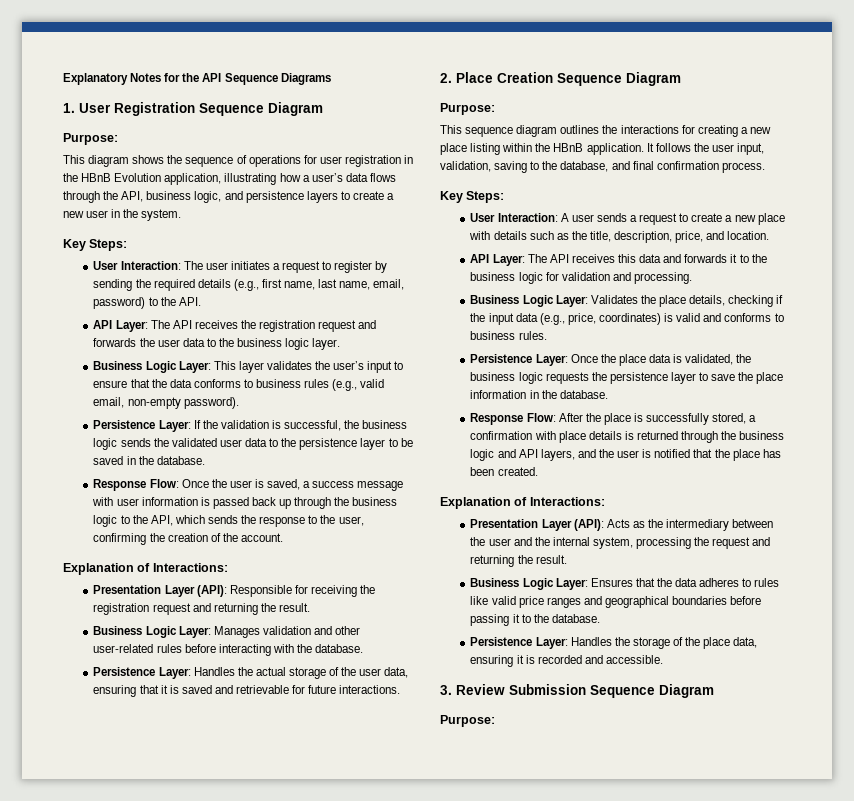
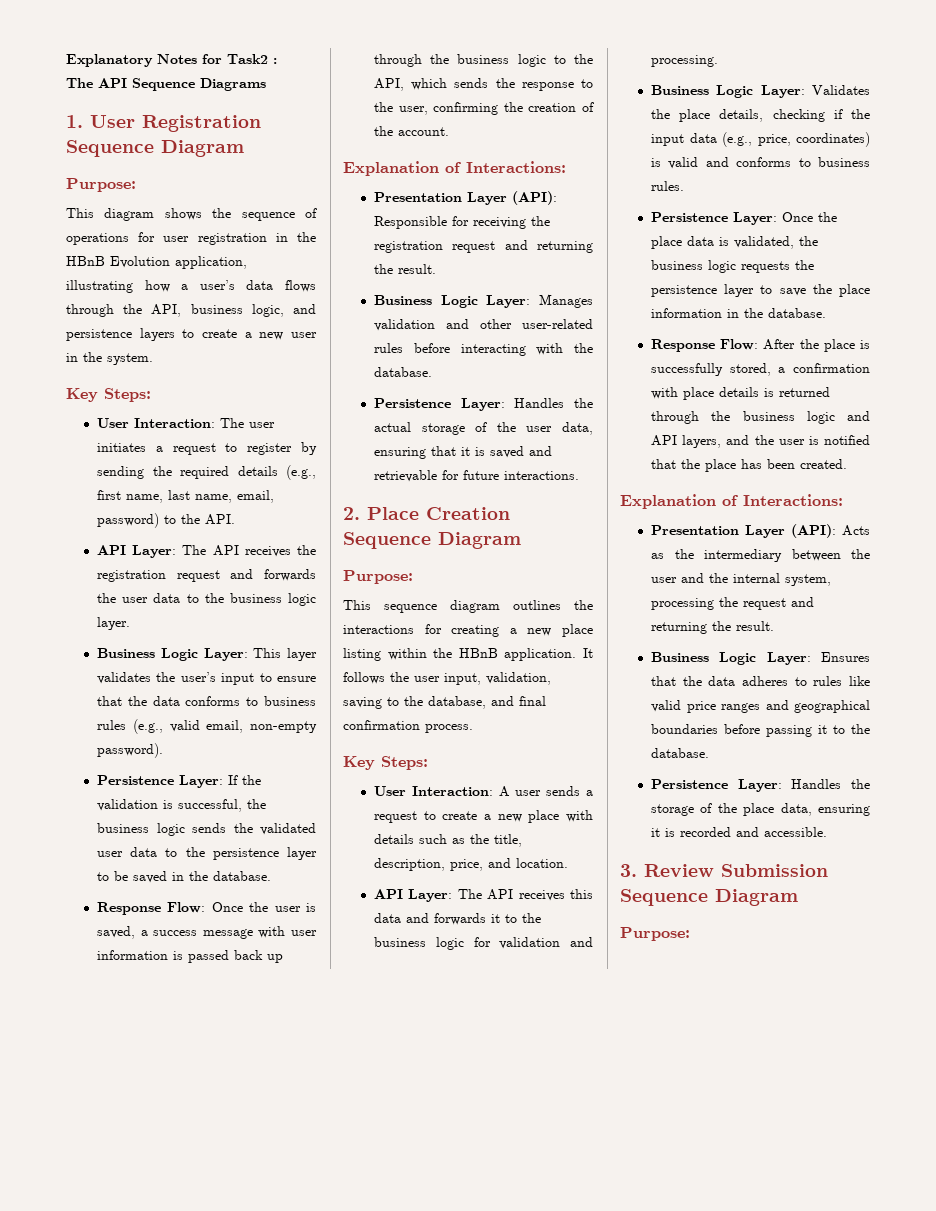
- Explanatory Notes for the API Sequence Diagrams
+ Explanatory Notes for Task2 :
+ The API Sequence Diagrams

